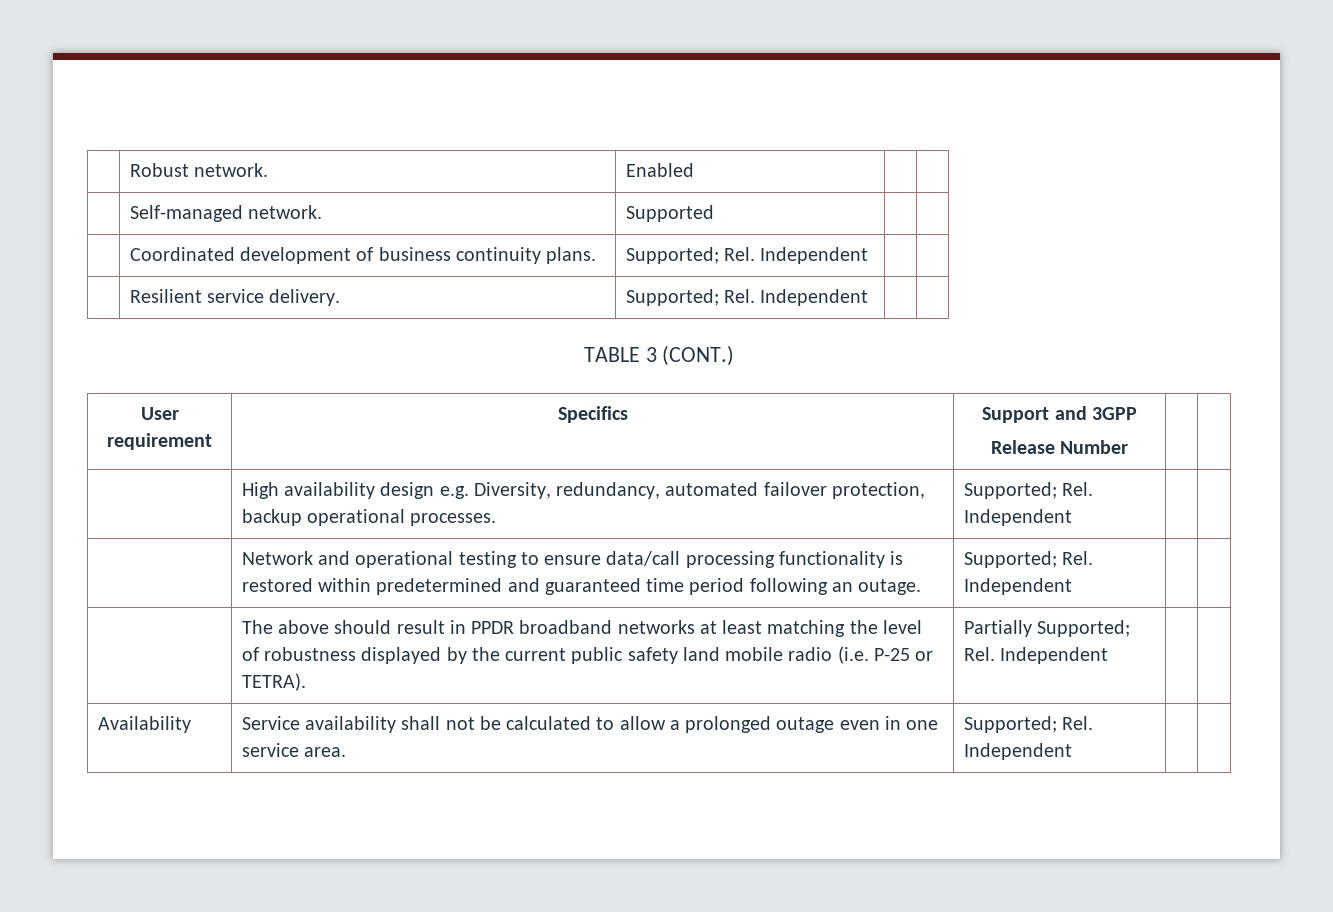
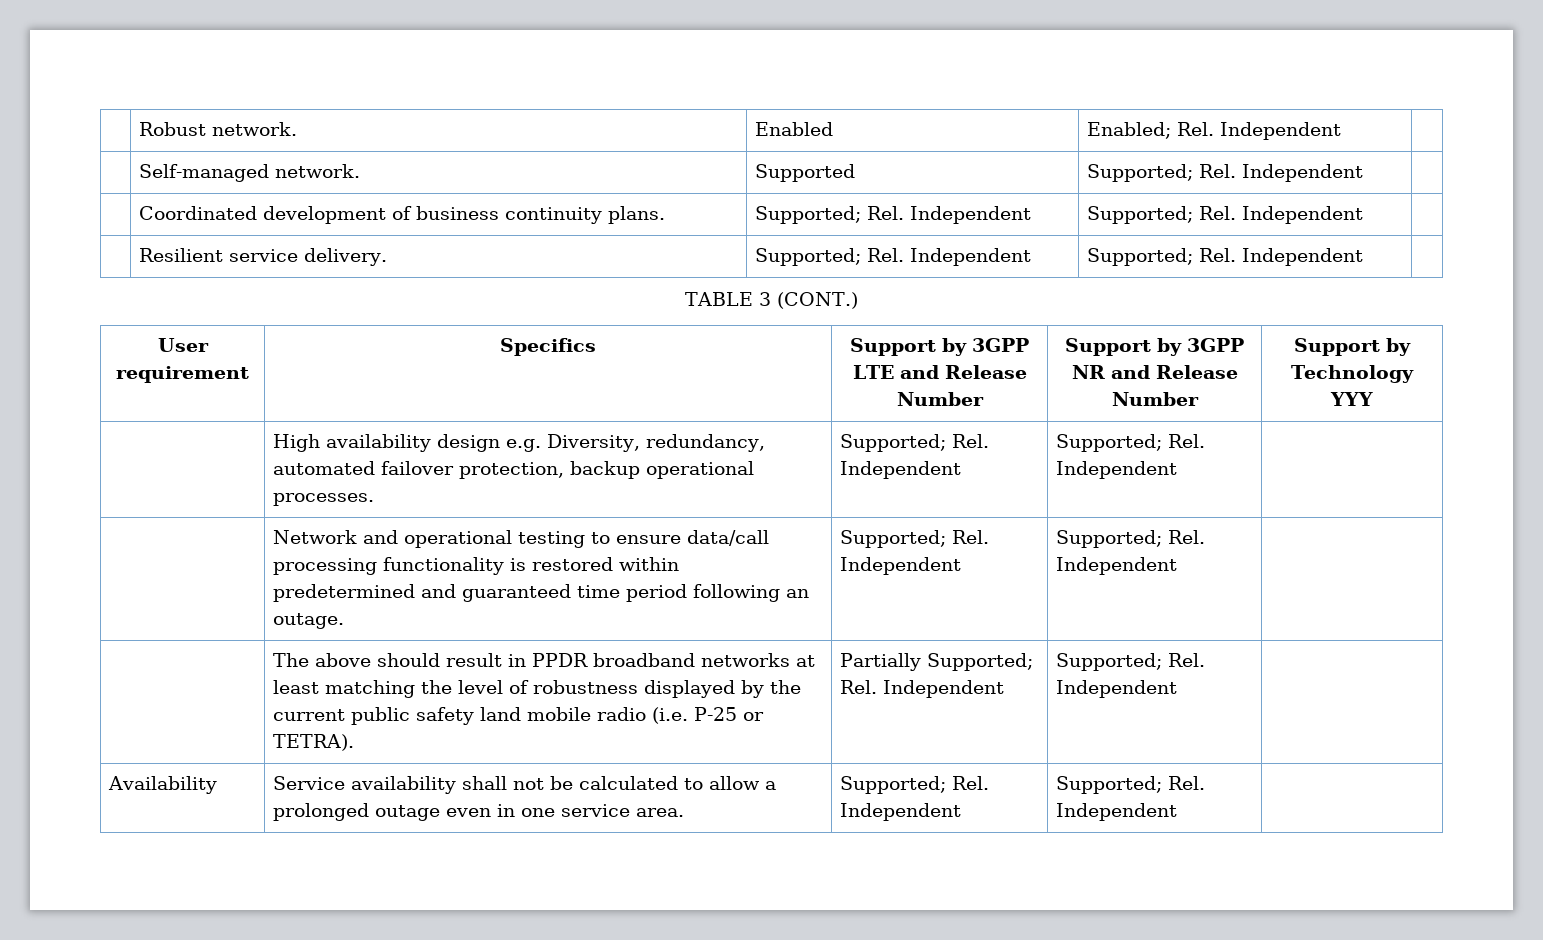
- | Robust network. | Enabled | |
+ | Robust network. | Enabled | Enabled; Rel. Independent |
- | Self-managed network. | Supported | |
+ | Self-managed network. | Supported | Supported; Rel. Independent |
- | Coordinated development of business continuity plans. | Supported; Rel. Independent | |
+ | Coordinated development of business continuity plans. | Supported; Rel. Independent | Supported; Rel. Independent |
- | Resilient service delivery. | Supported; Rel. Independent | |
+ | Resilient service delivery. | Supported; Rel. Independent | Supported; Rel. Independent |
- User requirement | Specifics | Support and 3GPP
- Release Number | |
+ User requirement | Specifics | Support by 3GPP LTE and Release Number | Support by 3GPP NR and Release Number | Support by Technology YYY
- | High availability design e.g. Diversity, redundancy, automated failover protection, backup operational processes. | Supported; Rel. Independent | |
+ | High availability design e.g. Diversity, redundancy, automated failover protection, backup operational processes. | Supported; Rel. Independent | Supported; Rel. Independent |
- | Network and operational testing to ensure data/call processing functionality is restored within predetermined and guaranteed time period following an outage. | Supported; Rel. Independent | |
+ | Network and operational testing to ensure data/call processing functionality is restored within predetermined and guaranteed time period following an outage. | Supported; Rel. Independent | Supported; Rel. Independent |
- | The above should result in PPDR broadband networks at least matching the level of robustness displayed by the current public safety land mobile radio (i.e. P-25 or TETRA). | Partially Supported; Rel. Independent | |
+ | The above should result in PPDR broadband networks at least matching the level of robustness displayed by the current public safety land mobile radio (i.e. P-25 or TETRA). | Partially Supported; Rel. Independent | Supported; Rel. Independent |
- Availability | Service availability shall not be calculated to allow a prolonged outage even in one service area. | Supported; Rel. Independent | |
+ Availability | Service availability shall not be calculated to allow a prolonged outage even in one service area. | Supported; Rel. Independent | Supported; Rel. Independent |

